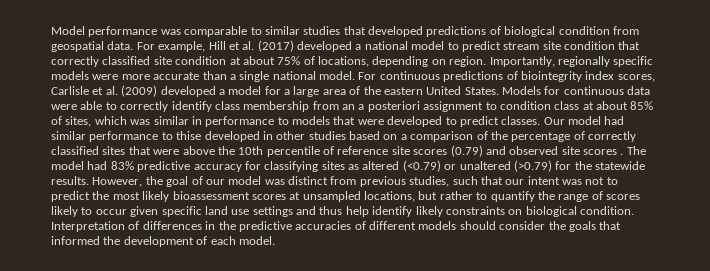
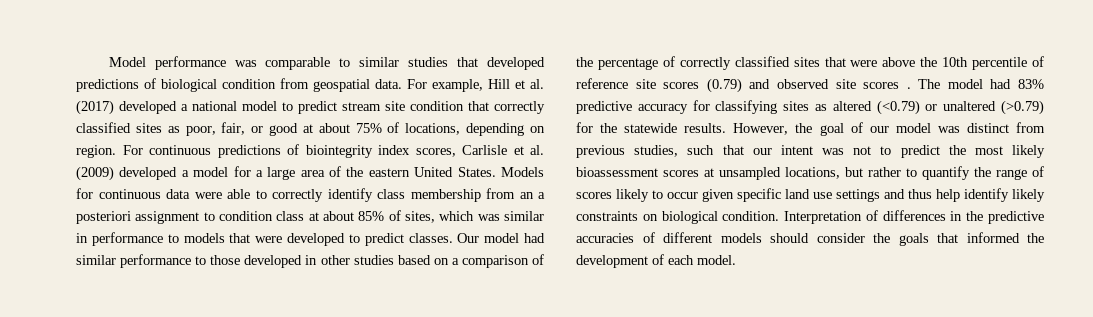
- For example, Hill et al. (2017) developed a national model to predict stream site condition that correctly classified site condition at about 75% of locations, depending on region.
+ For example, Hill et al. (2017) developed a national model to predict stream site condition that correctly classified sites as poor, fair, or good at about 75% of locations, depending on region.
- Importantly, regionally specific models were more accurate than a single national model.
- Our model had similar performance to thise developed in other studies based on a comparison of the percentage of correctly classified sites that were above the 10th percentile of reference site scores (0.79) and observed site scores .
+ Our model had similar performance to those developed in other studies based on a comparison of the percentage of correctly classified sites that were above the 10th percentile of reference site scores (0.79) and observed site scores .

